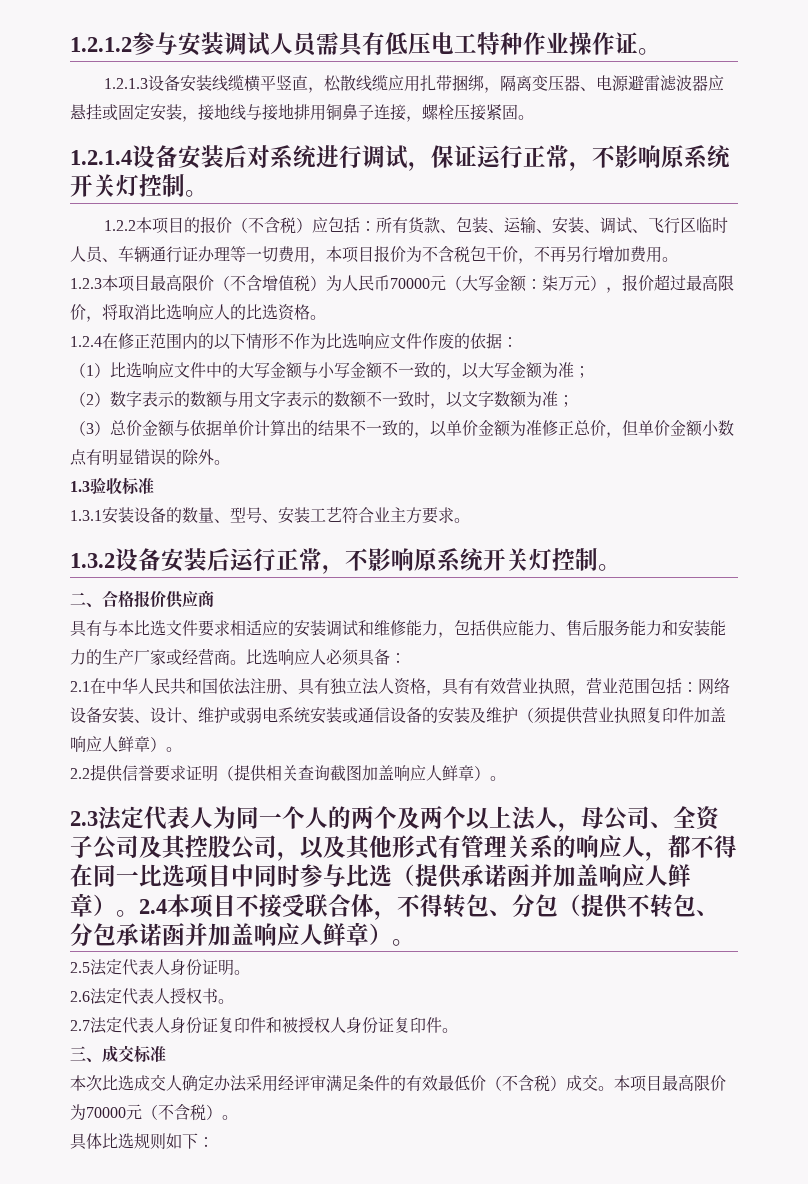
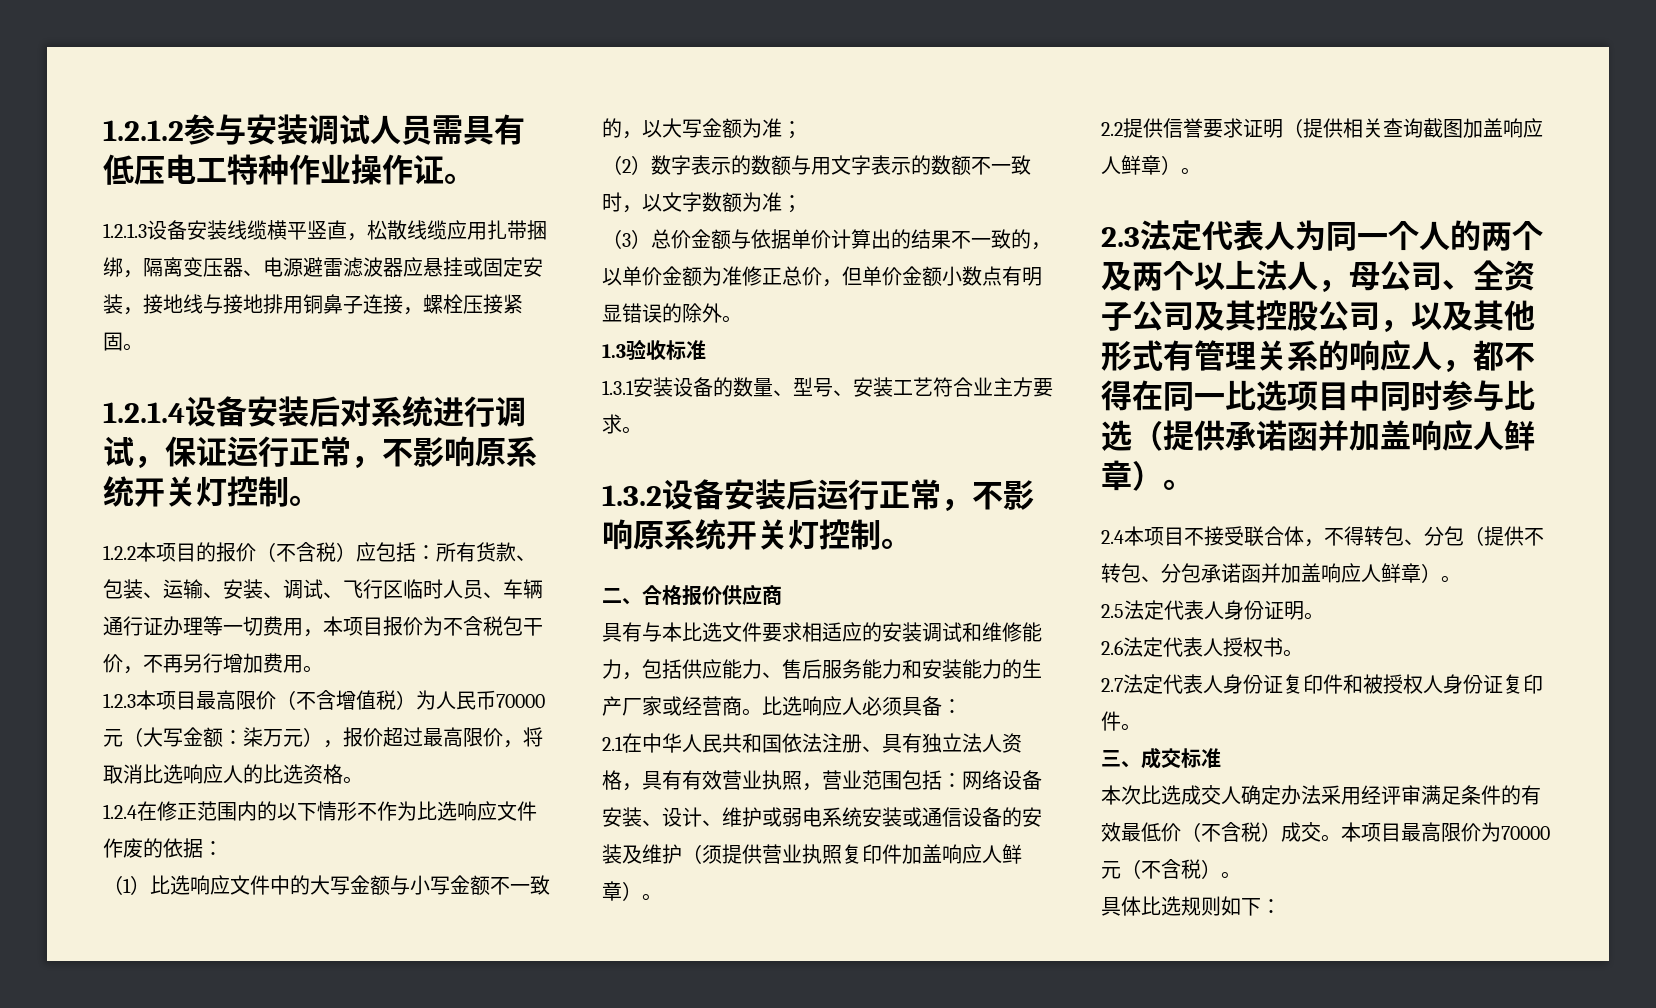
- 2.3法定代表人为同一个人的两个及两个以上法人，母公司、全资子公司及其控股公司，以及其他形式有管理关系的响应人，都不得在同一比选项目中同时参与比选（提供承诺函并加盖响应人鲜章）。2.4本项目不接受联合体，不得转包、分包（提供不转包、分包承诺函并加盖响应人鲜章）。
+ 2.3法定代表人为同一个人的两个及两个以上法人，母公司、全资子公司及其控股公司，以及其他形式有管理关系的响应人，都不得在同一比选项目中同时参与比选（提供承诺函并加盖响应人鲜章）。
+ 2.4本项目不接受联合体，不得转包、分包（提供不转包、分包承诺函并加盖响应人鲜章）。

